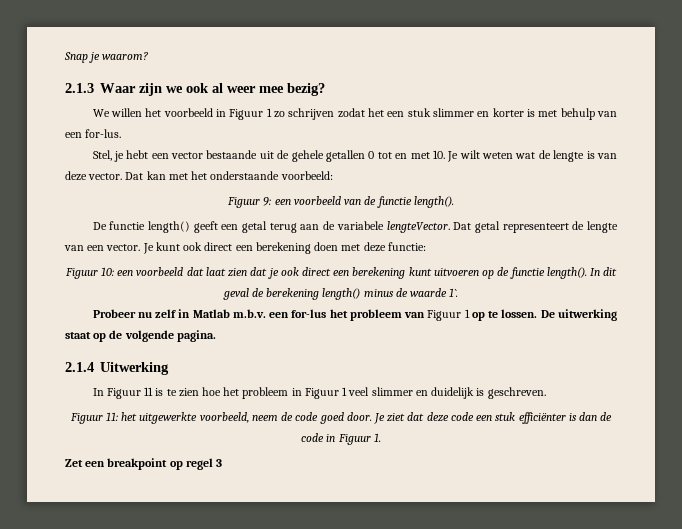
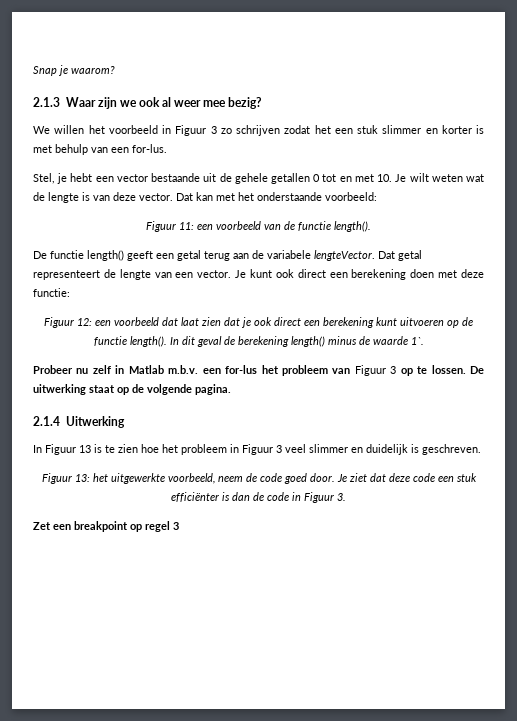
- We willen het voorbeeld in Figuur 1 zo schrijven zodat het een stuk slimmer en korter is met behulp van een for-lus.
+ We willen het voorbeeld in Figuur 3 zo schrijven zodat het een stuk slimmer en korter is met behulp van een for-lus.
- Figuur 9: een voorbeeld van de functie length().
+ Figuur 11: een voorbeeld van de functie length().
- Figuur 10: een voorbeeld dat laat zien dat je ook direct een berekening kunt uitvoeren op de functie length().
+ Figuur 12: een voorbeeld dat laat zien dat je ook direct een berekening kunt uitvoeren op de functie length().
- Probeer nu zelf in Matlab m.b.v. een for-lus het probleem van Figuur 1 op te lossen.
+ Probeer nu zelf in Matlab m.b.v. een for-lus het probleem van Figuur 3 op te lossen.
- In Figuur 11 is te zien hoe het probleem in Figuur 1 veel slimmer en duidelijk is geschreven.
+ In Figuur 13 is te zien hoe het probleem in Figuur 3 veel slimmer en duidelijk is geschreven.
- Figuur 11: het uitgewerkte voorbeeld, neem de code goed door.
+ Figuur 13: het uitgewerkte voorbeeld, neem de code goed door.
- Je ziet dat deze code een stuk efficiënter is dan de code in Figuur 1.
+ Je ziet dat deze code een stuk efficiënter is dan de code in Figuur 3.

